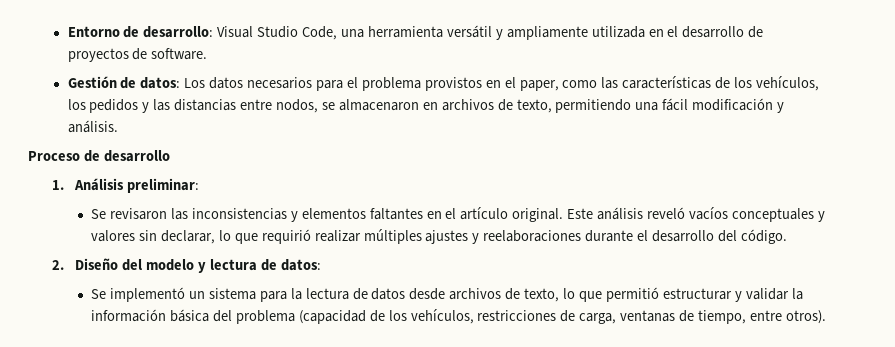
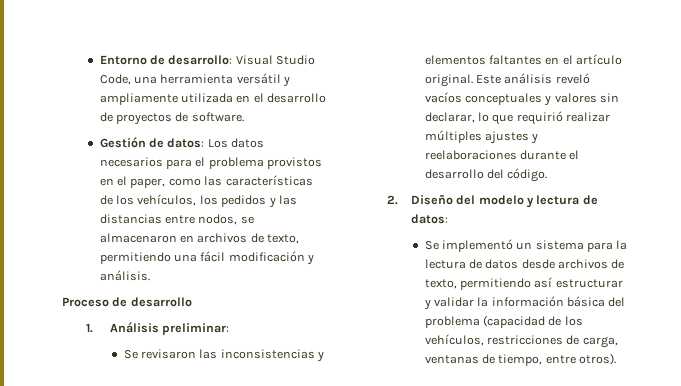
- Se implementó un sistema para la lectura de datos desde archivos de texto, lo que permitió estructurar y validar la información básica del problema (capacidad de los vehículos, restricciones de carga, ventanas de tiempo, entre otros).
+ Se implementó un sistema para la lectura de datos desde archivos de texto, permitiendo así estructurar y validar la información básica del problema (capacidad de los vehículos, restricciones de carga, ventanas de tiempo, entre otros).

